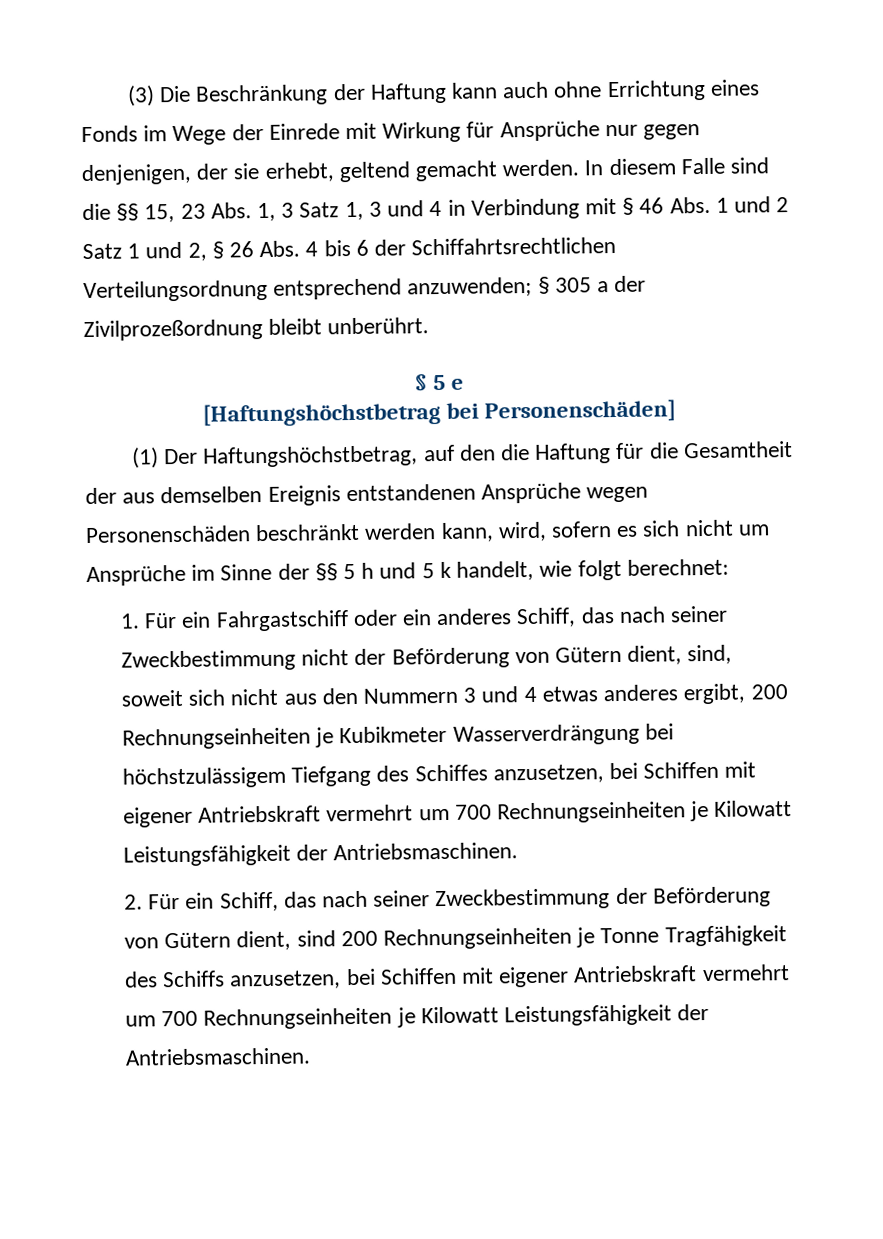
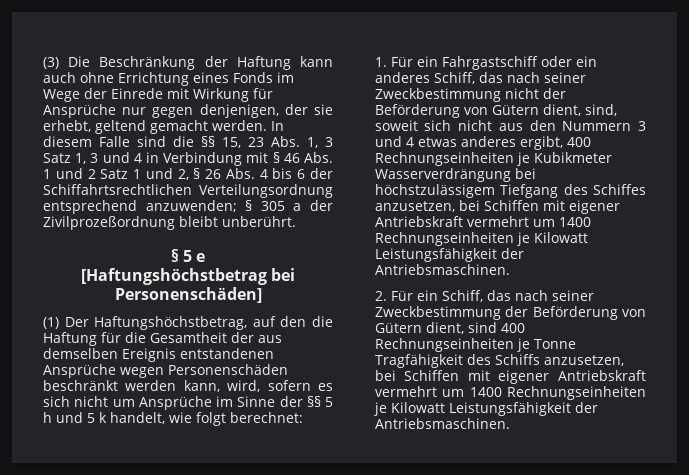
- 1. Für ein Fahrgastschiff oder ein anderes Schiff, das nach seiner Zweckbestimmung nicht der Beförderung von Gütern dient, sind, soweit sich nicht aus den Nummern 3 und 4 etwas anderes ergibt, 200 Rechnungseinheiten je Kubikmeter Wasserverdrängung bei höchstzulässigem Tiefgang des Schiffes anzusetzen, bei Schiffen mit eigener Antriebskraft vermehrt um 700 Rechnungseinheiten je Kilowatt Leistungsfähigkeit der Antriebsmaschinen.
+ 1. Für ein Fahrgastschiff oder ein anderes Schiff, das nach seiner Zweckbestimmung nicht der Beförderung von Gütern dient, sind, soweit sich nicht aus den Nummern 3 und 4 etwas anderes ergibt, 400 Rechnungseinheiten je Kubikmeter Wasserverdrängung bei höchstzulässigem Tiefgang des Schiffes anzusetzen, bei Schiffen mit eigener Antriebskraft vermehrt um 1400 Rechnungseinheiten je Kilowatt Leistungsfähigkeit der Antriebsmaschinen.
- 2. Für ein Schiff, das nach seiner Zweckbestimmung der Beförderung von Gütern dient, sind 200 Rechnungseinheiten je Tonne Tragfähigkeit des Schiffs anzusetzen, bei Schiffen mit eigener Antriebskraft vermehrt um 700 Rechnungseinheiten je Kilowatt Leistungsfähigkeit der Antriebsmaschinen.
+ 2. Für ein Schiff, das nach seiner Zweckbestimmung der Beförderung von Gütern dient, sind 400 Rechnungseinheiten je Tonne Tragfähigkeit des Schiffs anzusetzen, bei Schiffen mit eigener Antriebskraft vermehrt um 1400 Rechnungseinheiten je Kilowatt Leistungsfähigkeit der Antriebsmaschinen.

